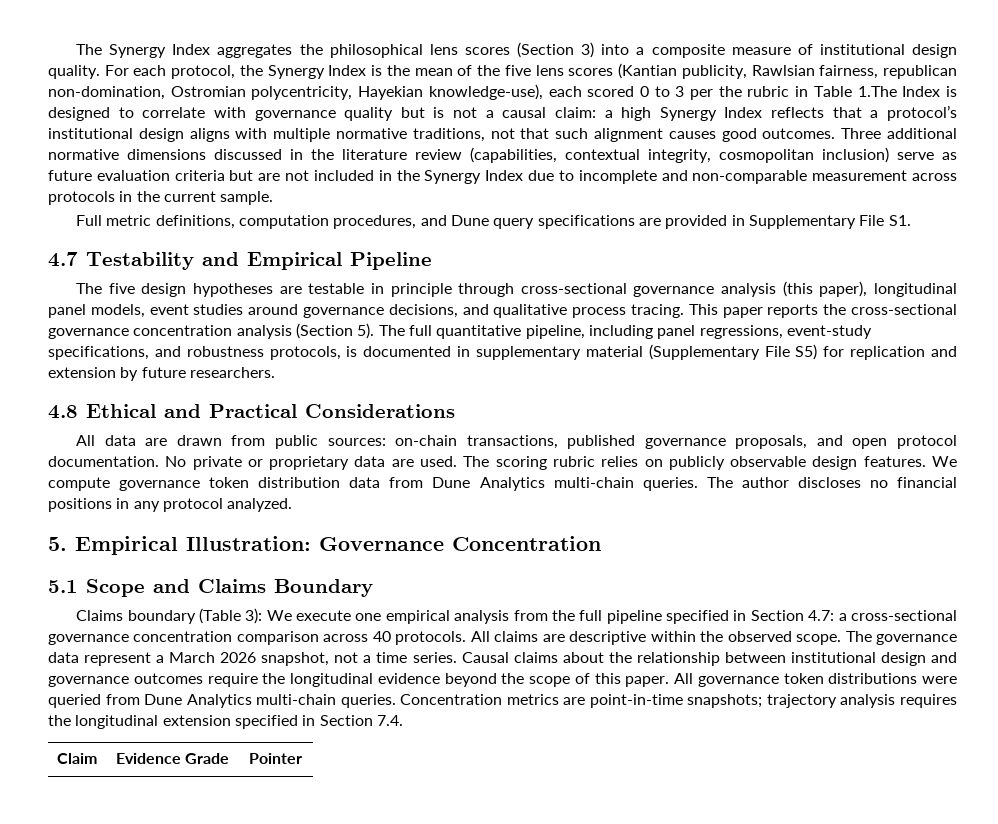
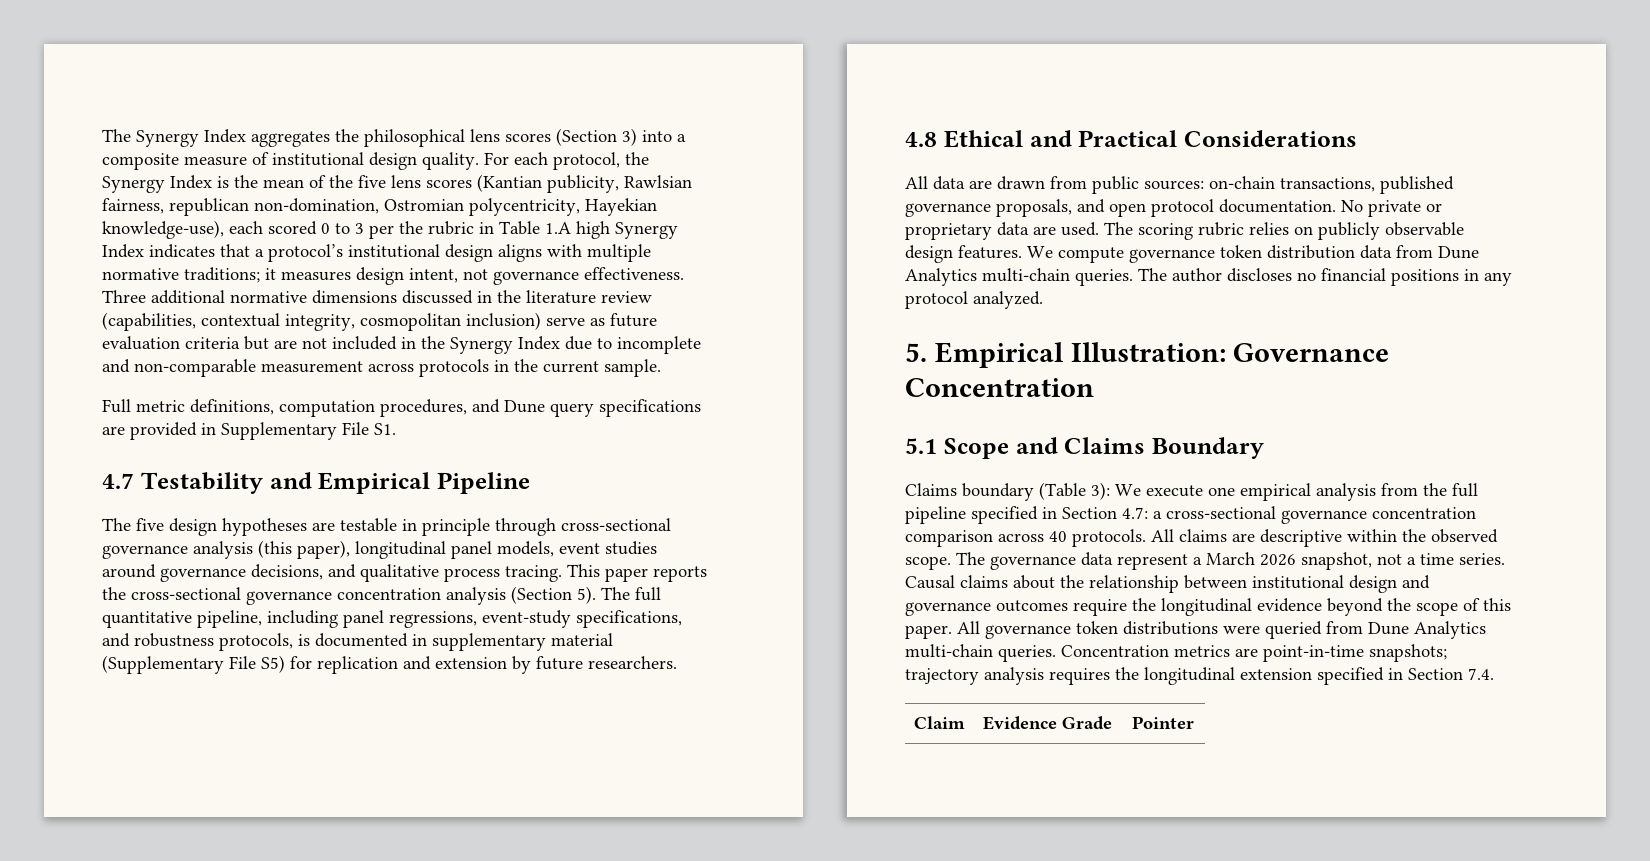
- For each protocol, the Synergy Index is the mean of the five lens scores (Kantian publicity, Rawlsian fairness, republican non-domination, Ostromian polycentricity, Hayekian knowledge-use), each scored 0 to 3 per the rubric in Table 1.The Index is designed to correlate with governance quality but is not a causal claim: a high Synergy Index reflects that a protocol’s institutional design aligns with multiple normative traditions, not that such alignment causes good outcomes.
+ For each protocol, the Synergy Index is the mean of the five lens scores (Kantian publicity, Rawlsian fairness, republican non-domination, Ostromian polycentricity, Hayekian knowledge-use), each scored 0 to 3 per the rubric in Table 1.A high Synergy Index indicates that a protocol’s institutional design aligns with multiple normative traditions; it measures design intent, not governance effectiveness.

